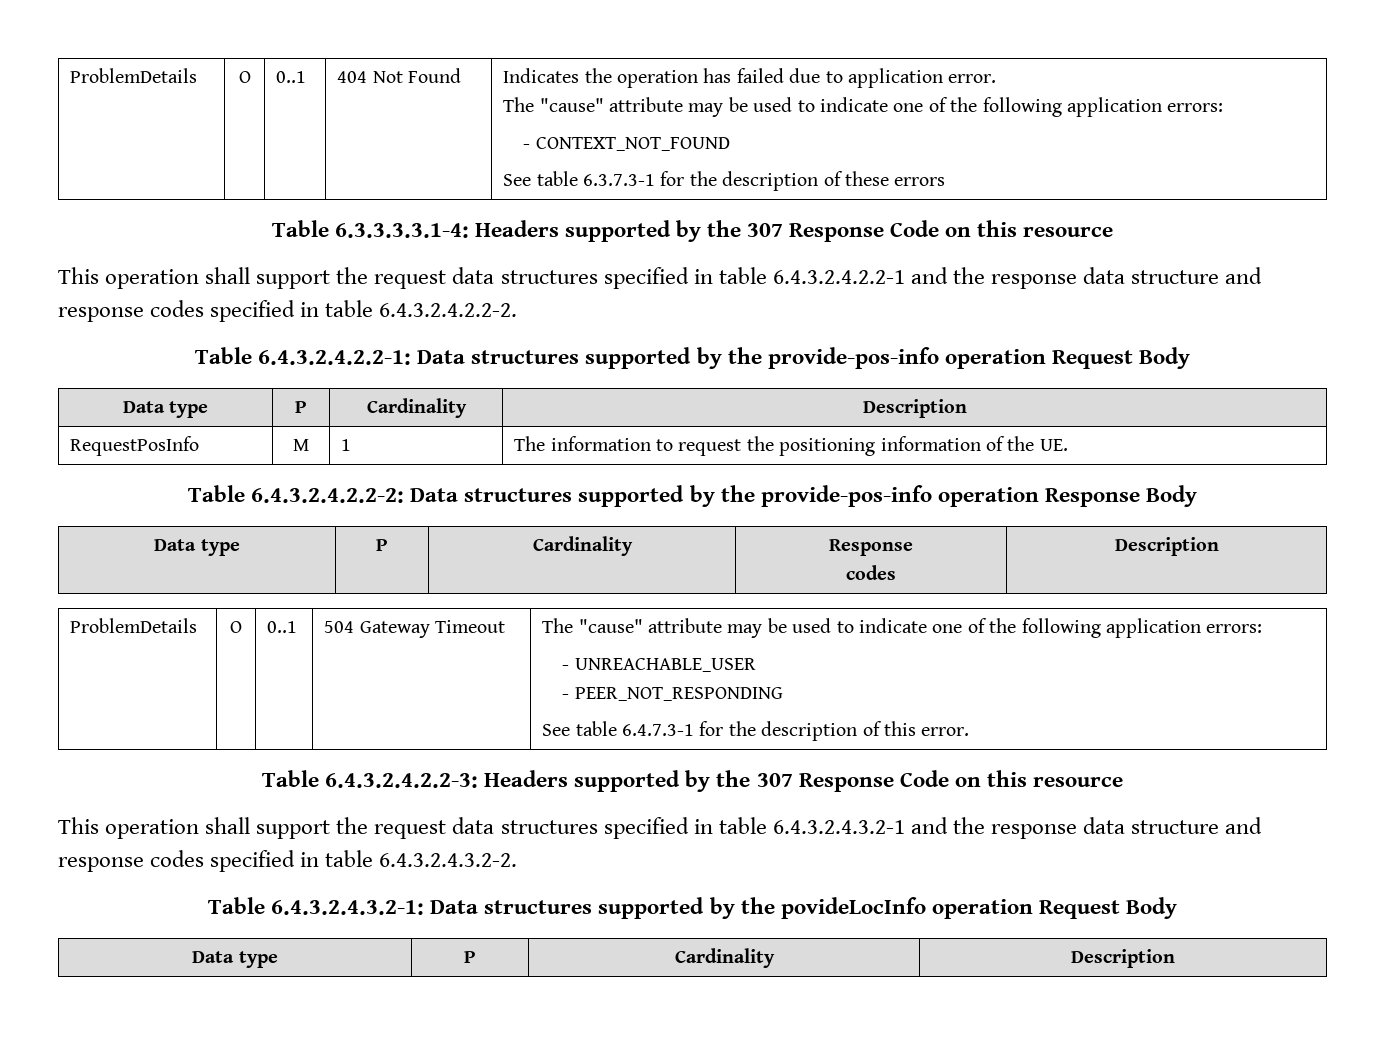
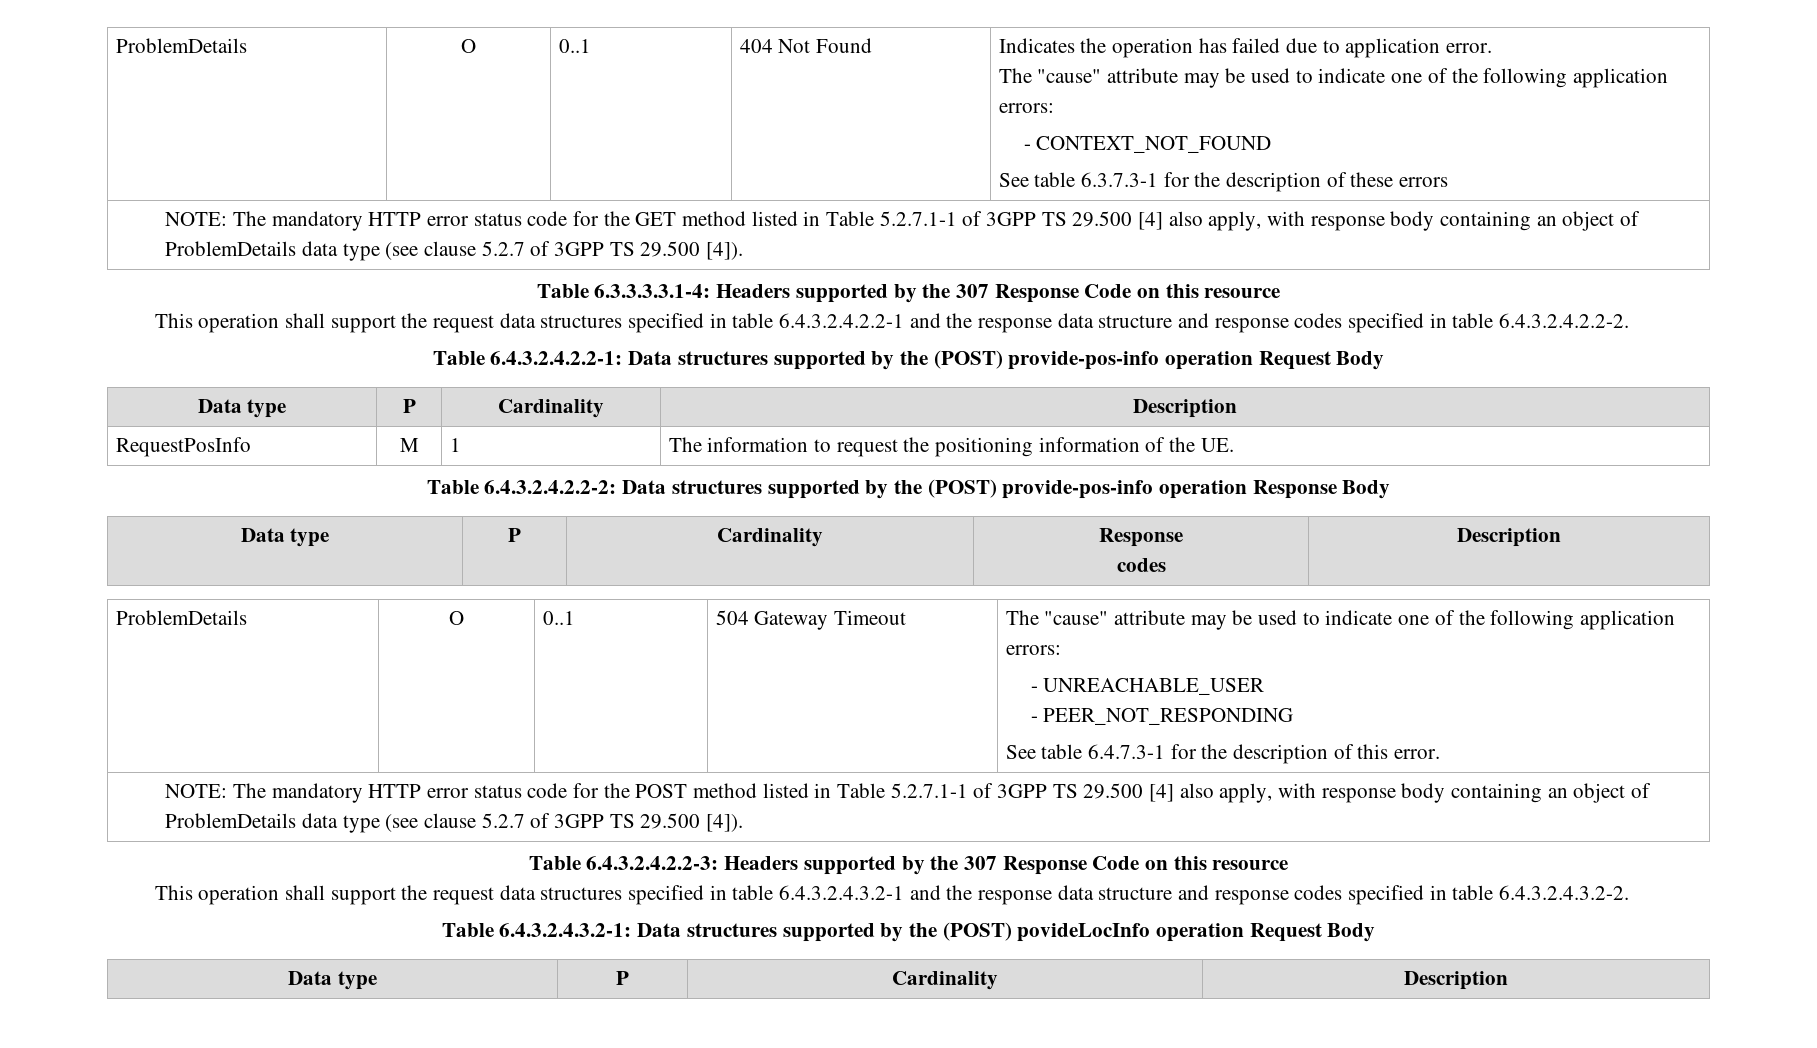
+ NOTE: The mandatory HTTP error status code for the GET method listed in Table 5.2.7.1-1 of 3GPP TS 29.500 [4] also apply, with response body containing an object of ProblemDetails data type (see clause 5.2.7 of 3GPP TS 29.500 [4]).
- Table 6.4.3.2.4.2.2-1: Data structures supported by the provide-pos-info operation Request Body
+ Table 6.4.3.2.4.2.2-1: Data structures supported by the (POST) provide-pos-info operation Request Body
- Table 6.4.3.2.4.2.2-2: Data structures supported by the provide-pos-info operation Response Body
+ Table 6.4.3.2.4.2.2-2: Data structures supported by the (POST) provide-pos-info operation Response Body
+ NOTE: The mandatory HTTP error status code for the POST method listed in Table 5.2.7.1-1 of 3GPP TS 29.500 [4] also apply, with response body containing an object of ProblemDetails data type (see clause 5.2.7 of 3GPP TS 29.500 [4]).
- Table 6.4.3.2.4.3.2-1: Data structures supported by the povideLocInfo operation Request Body
+ Table 6.4.3.2.4.3.2-1: Data structures supported by the (POST) povideLocInfo operation Request Body

